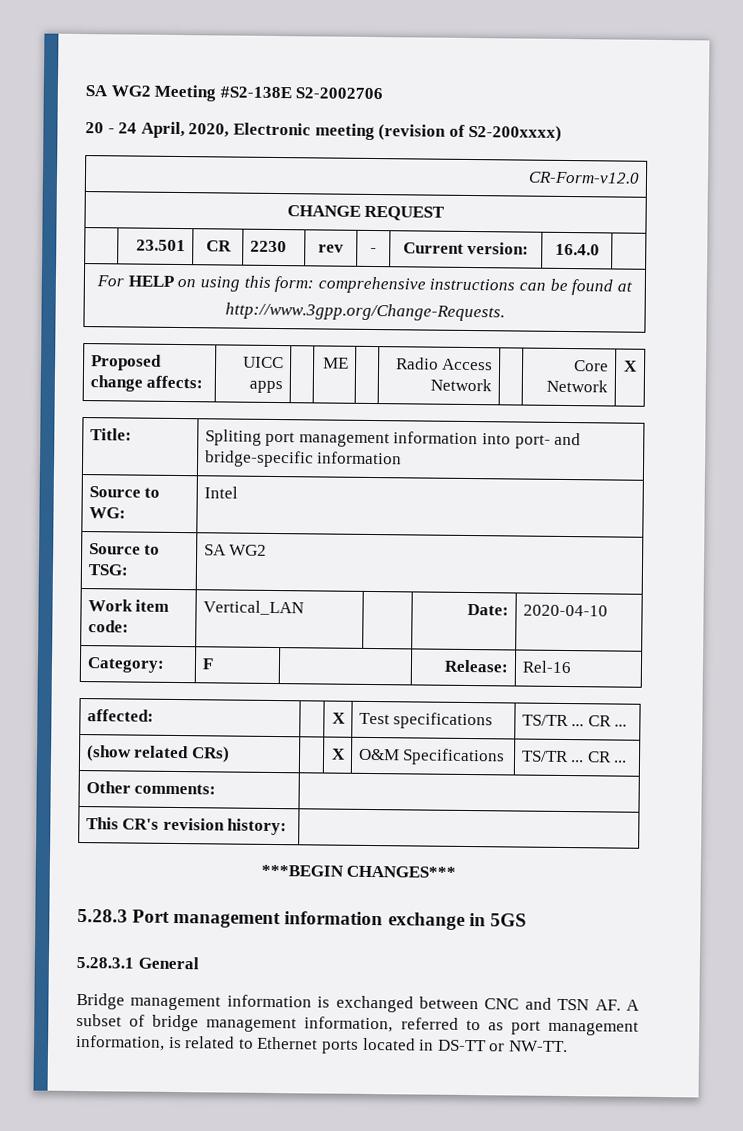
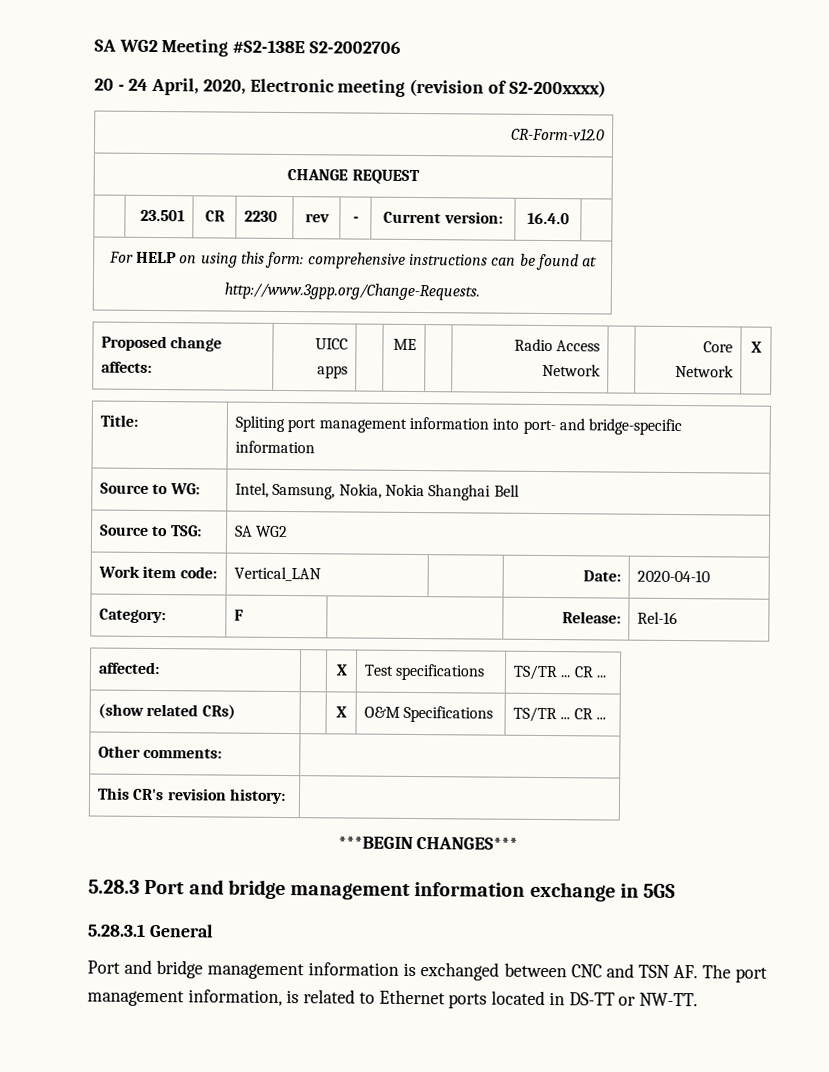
- Source to WG: | Intel
+ Source to WG: | Intel, Samsung, Nokia, Nokia Shanghai Bell
- 5.28.3 Port management information exchange in 5GS
+ 5.28.3 Port and bridge management information exchange in 5GS
- Bridge management information is exchanged between CNC and TSN AF. A subset of bridge management information, referred to as port management information, is related to Ethernet ports located in DS-TT or NW-TT.
+ Port and bridge management information is exchanged between CNC and TSN AF. The port management information, is related to Ethernet ports located in DS-TT or NW-TT.

